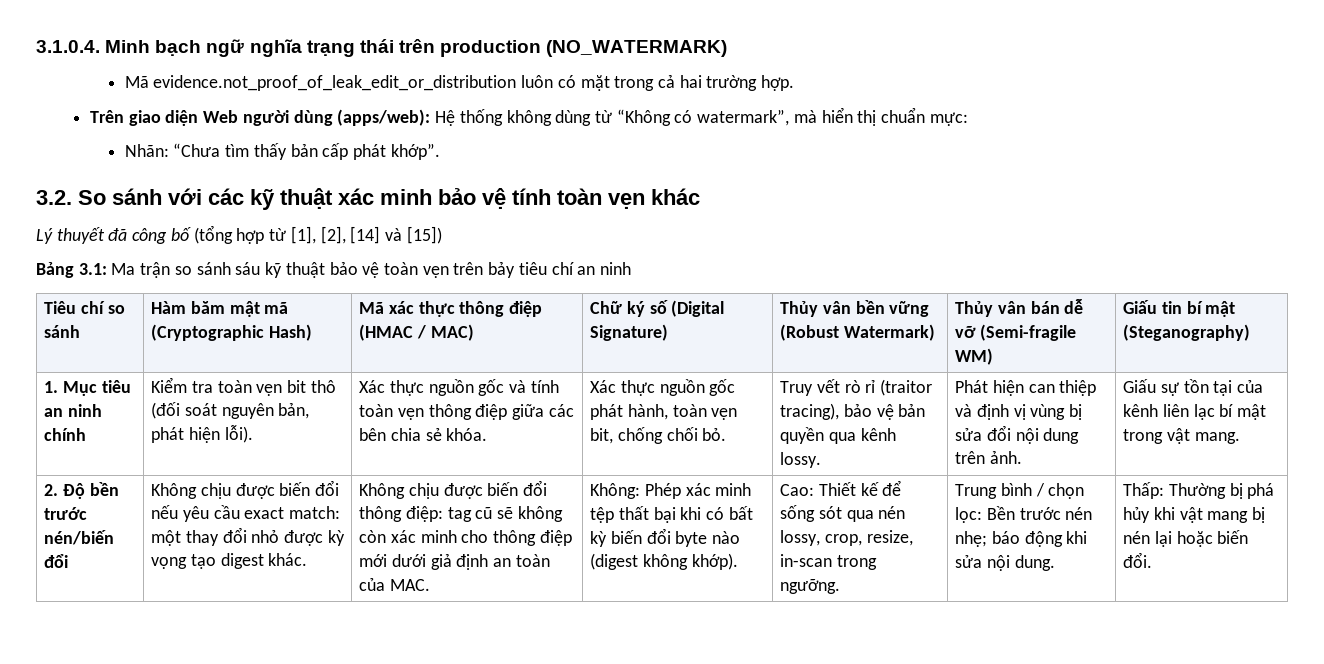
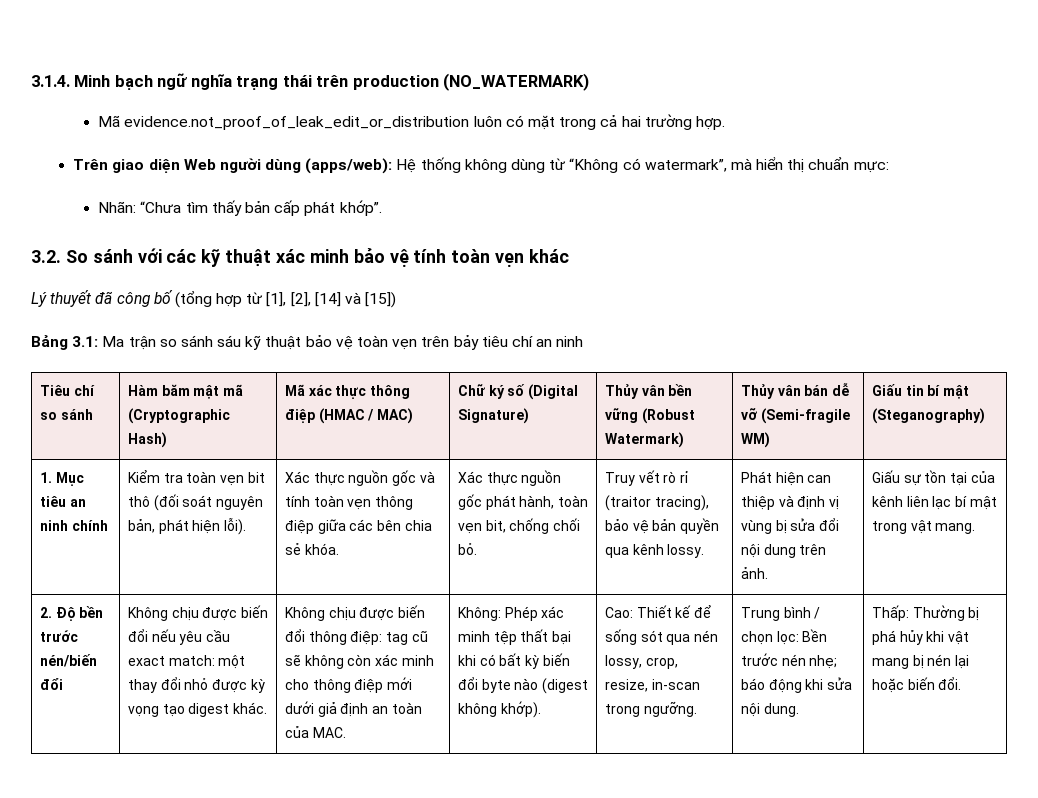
- 3.1.0.4. Minh bạch ngữ nghĩa trạng thái trên production (NO_WATERMARK)
+ 3.1.4. Minh bạch ngữ nghĩa trạng thái trên production (NO_WATERMARK)

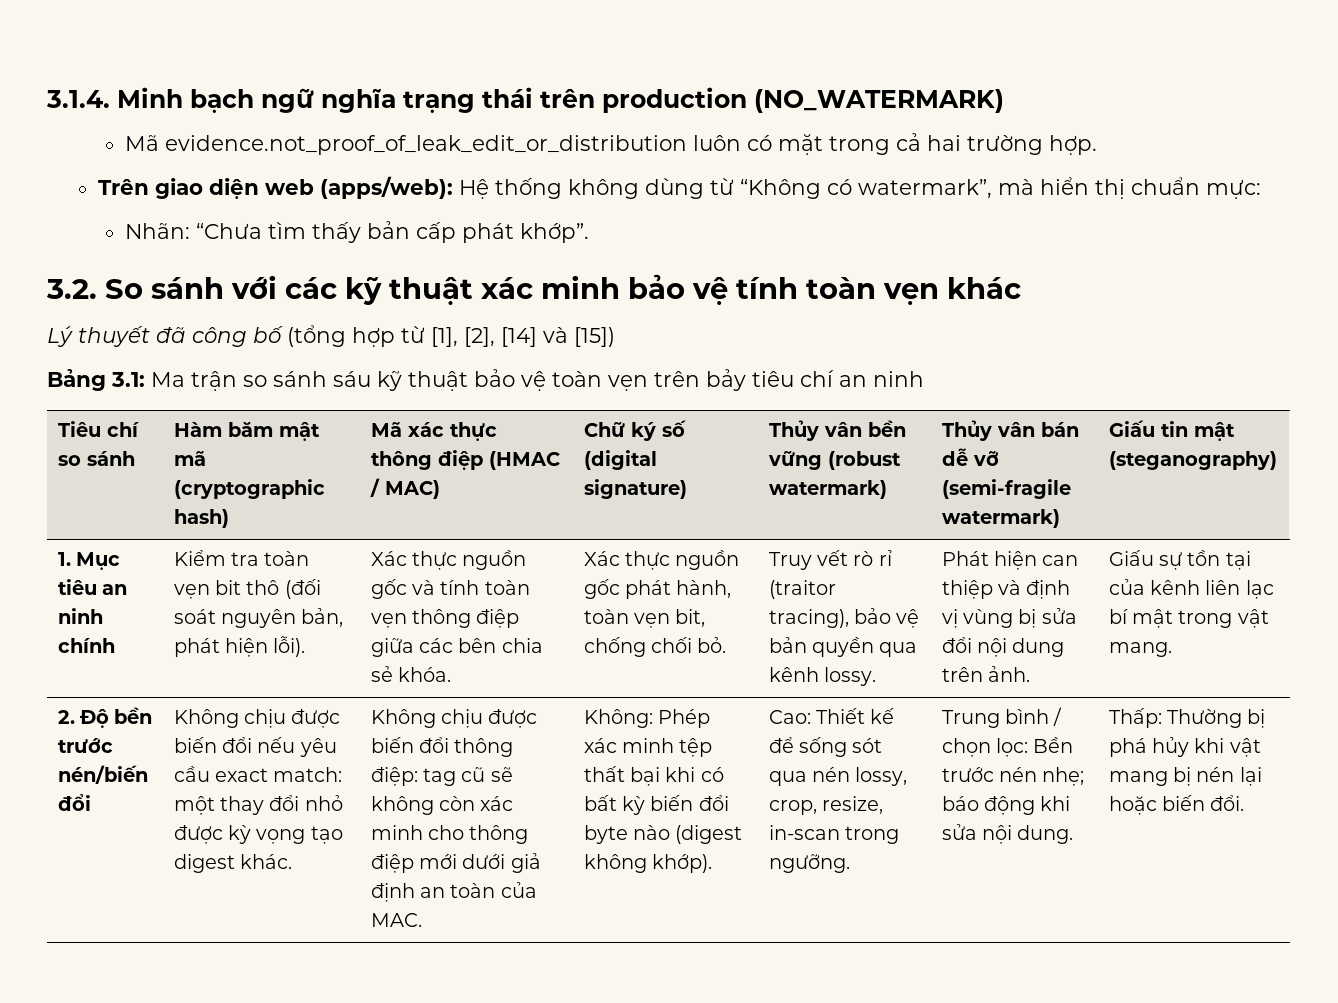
- Trên giao diện Web người dùng (apps/web): Hệ thống không dùng từ “Không có watermark”, mà hiển thị chuẩn mực:
+ Trên giao diện web (apps/web): Hệ thống không dùng từ “Không có watermark”, mà hiển thị chuẩn mực:
- Hàm băm mật mã (Cryptographic Hash)
+ Hàm băm mật mã (cryptographic hash)
- Chữ ký số (Digital Signature)
+ Chữ ký số (digital signature)
- Thủy vân bền vững (Robust Watermark)
+ Thủy vân bền vững (robust watermark)
- Thủy vân bán dễ vỡ (Semi-fragile WM)
+ Thủy vân bán dễ vỡ (semi-fragile watermark)
- Giấu tin bí mật (Steganography)
+ Giấu tin mật (steganography)

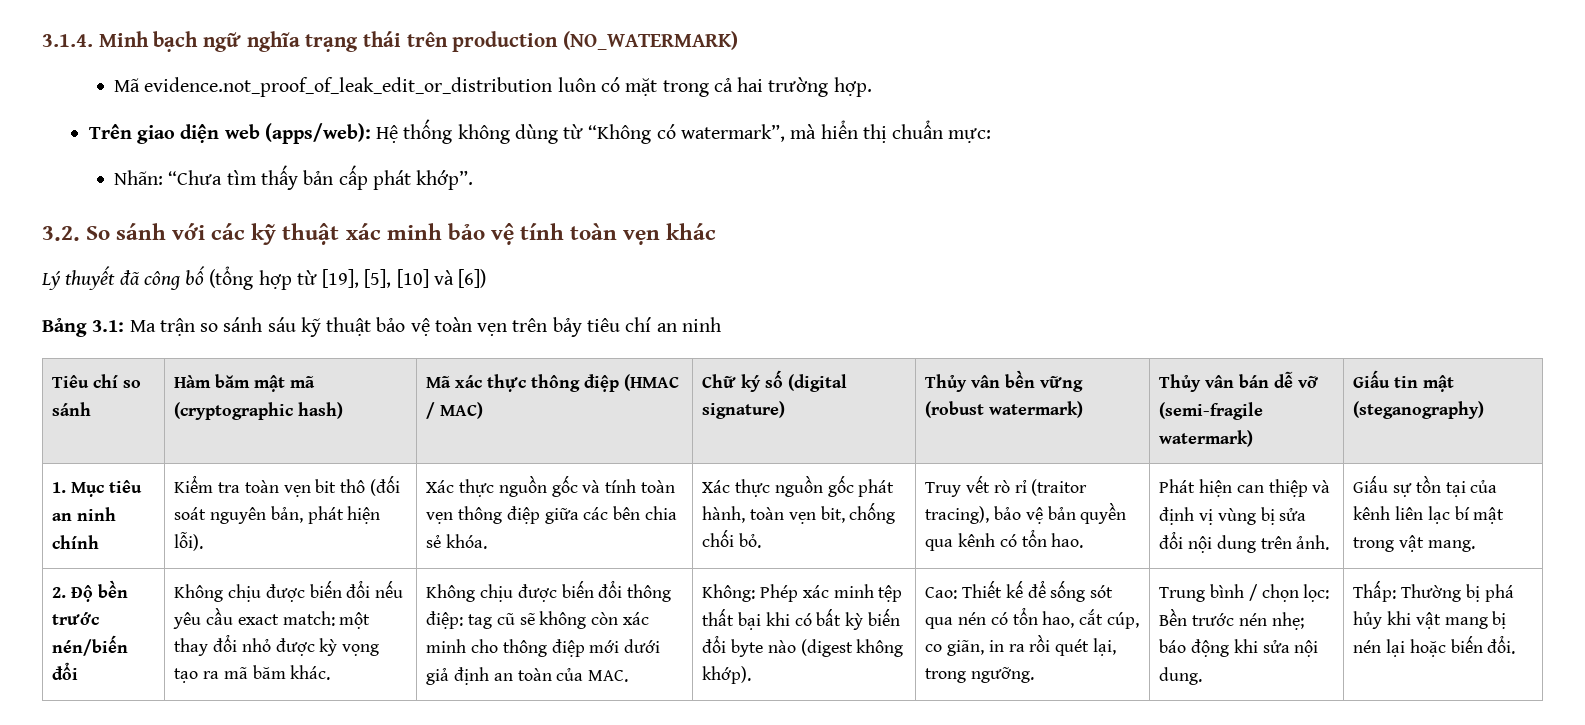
- Lý thuyết đã công bố (tổng hợp từ [1], [2], [14] và [15])
+ Lý thuyết đã công bố (tổng hợp từ [19], [5], [10] và [6])
- Truy vết rò rỉ (traitor tracing), bảo vệ bản quyền qua kênh lossy.
+ Truy vết rò rỉ (traitor tracing), bảo vệ bản quyền qua kênh có tổn hao.
- Không chịu được biến đổi nếu yêu cầu exact match: một thay đổi nhỏ được kỳ vọng tạo digest khác.
+ Không chịu được biến đổi nếu yêu cầu exact match: một thay đổi nhỏ được kỳ vọng tạo ra mã băm khác.
- Cao: Thiết kế để sống sót qua nén lossy, crop, resize, in-scan trong ngưỡng.
+ Cao: Thiết kế để sống sót qua nén có tổn hao, cắt cúp, co giãn, in ra rồi quét lại, trong ngưỡng.

